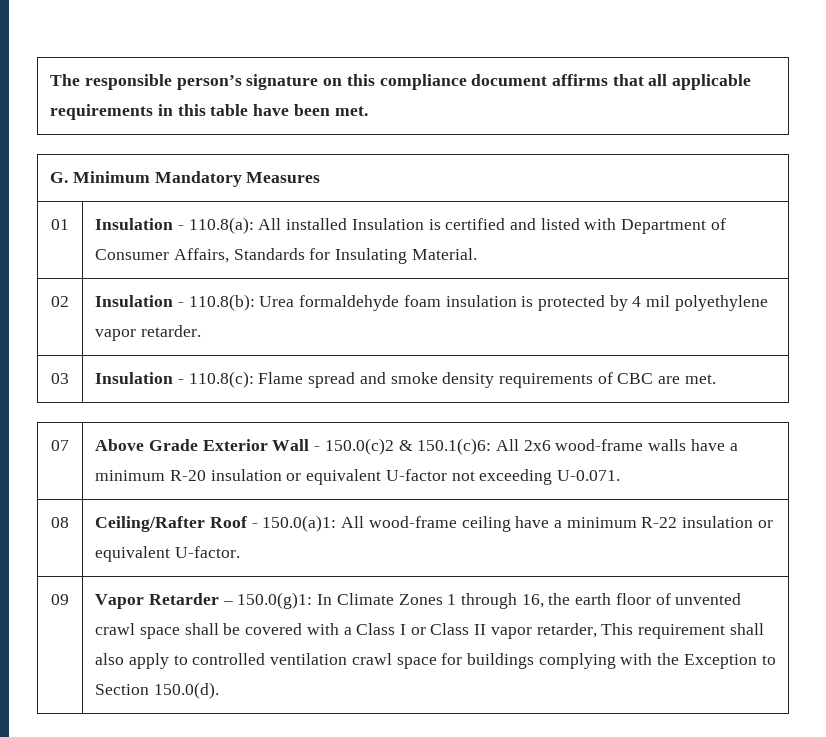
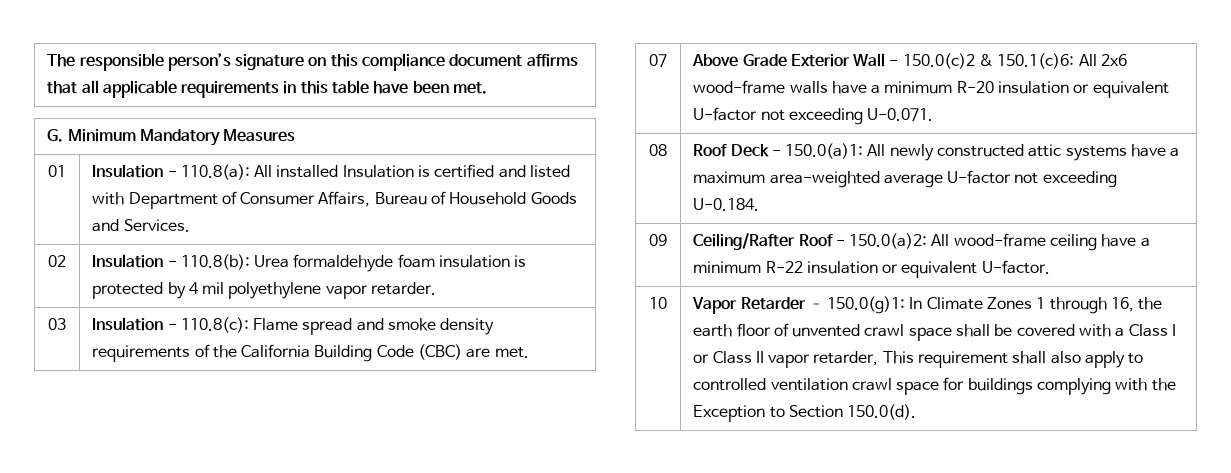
- 01 | Insulation - 110.8(a): All installed Insulation is certified and listed with Department of Consumer Affairs, Standards for Insulating Material.
+ 01 | Insulation - 110.8(a): All installed Insulation is certified and listed with Department of Consumer Affairs, Bureau of Household Goods and Services.
- 03 | Insulation - 110.8(c): Flame spread and smoke density requirements of CBC are met.
+ 03 | Insulation - 110.8(c): Flame spread and smoke density requirements of the California Building Code (CBC) are met.
- 08 | Ceiling/Rafter Roof - 150.0(a)1: All wood-frame ceiling have a minimum R-22 insulation or equivalent U-factor.
+ 08 | Roof Deck - 150.0(a)1: All newly constructed attic systems have a maximum area-weighted average U-factor not exceeding U-0.184.
+ 09 | Ceiling/Rafter Roof - 150.0(a)2: All wood-frame ceiling have a minimum R-22 insulation or equivalent U-factor.
- 09
+ 10

